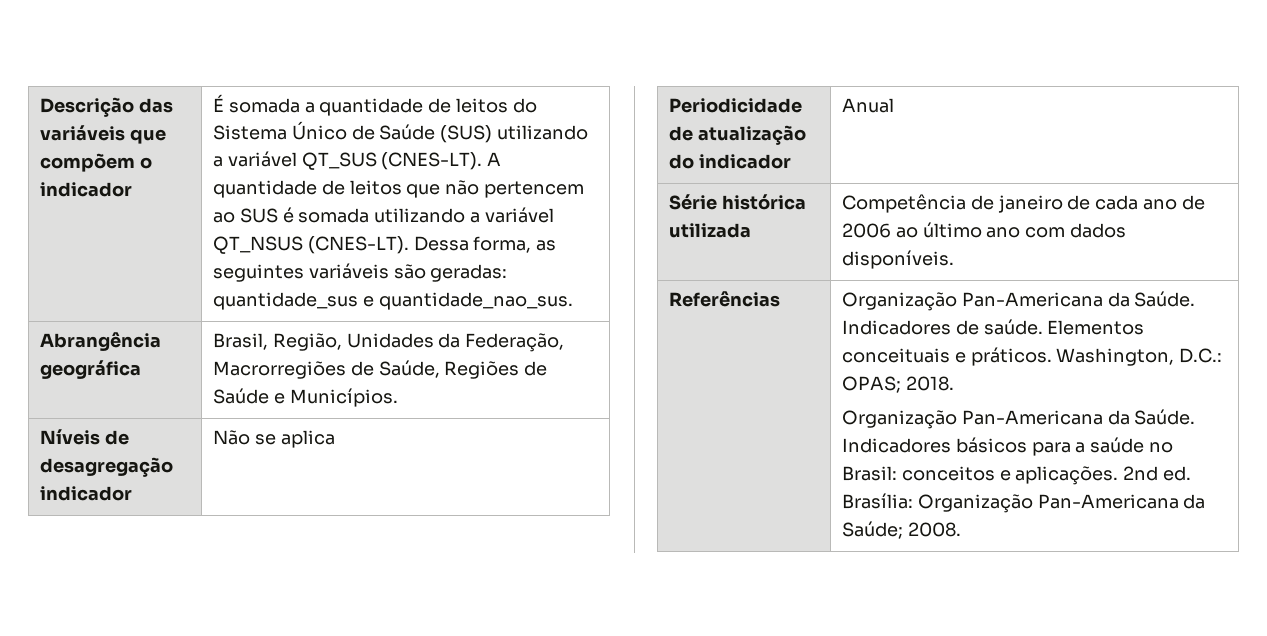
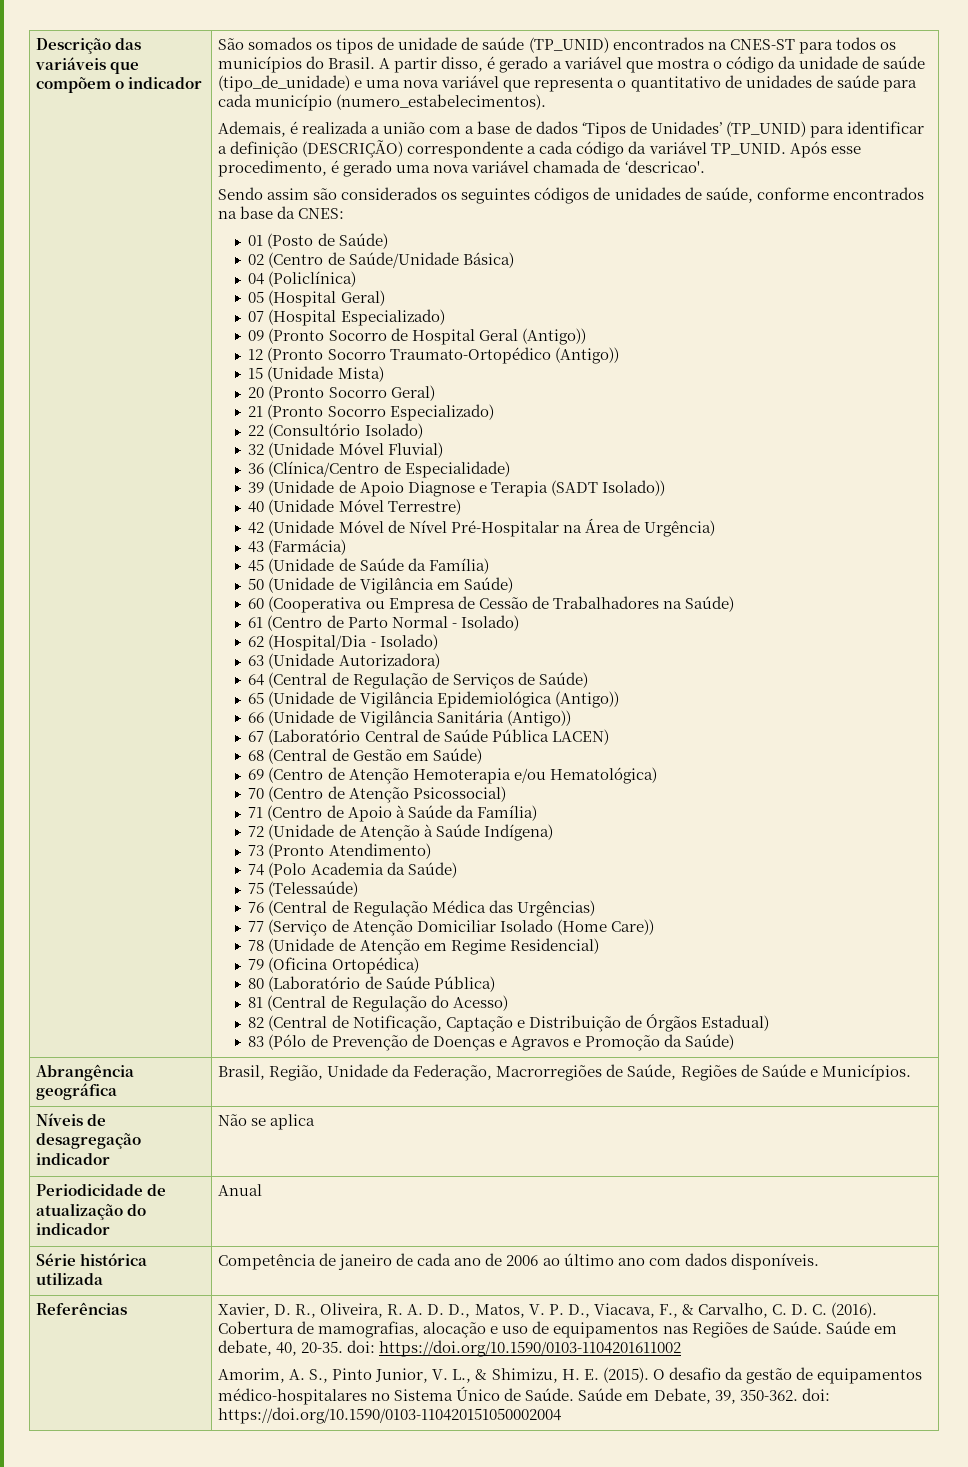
- É somada a quantidade de leitos do Sistema Único de Saúde (SUS) utilizando a variável QT_SUS (CNES-LT). A quantidade de leitos que não pertencem ao SUS é somada utilizando a variável QT_NSUS (CNES-LT). Dessa forma, as seguintes variáveis são geradas: quantidade_sus e quantidade_nao_sus.
+ São somados os tipos de unidade de saúde (TP_UNID) encontrados na CNES-ST para todos os municípios do Brasil. A partir disso, é gerado a variável que mostra o código da unidade de saúde (tipo_de_unidade) e uma nova variável que representa o quantitativo de unidades de saúde para cada município (numero_estabelecimentos).
+ Ademais, é realizada a união com a base de dados ‘Tipos de Unidades’ (TP_UNID) para identificar a definição (DESCRIÇÃO) correspondente a cada código da variável TP_UNID. Após esse procedimento, é gerado uma nova variável chamada de ‘descricao'.
+ Sendo assim são considerados os seguintes códigos de unidades de saúde, conforme encontrados na base da CNES:
+ 01 (Posto de Saúde)
+ 02 (Centro de Saúde/Unidade Básica)
+ 04 (Policlínica)
+ 05 (Hospital Geral)
+ 07 (Hospital Especializado)
+ 09 (Pronto Socorro de Hospital Geral (Antigo))
+ 12 (Pronto Socorro Traumato-Ortopédico (Antigo))
+ 15 (Unidade Mista)
+ 20 (Pronto Socorro Geral)
+ 21 (Pronto Socorro Especializado)
+ 22 (Consultório Isolado)
+ 32 (Unidade Móvel Fluvial)
+ 36 (Clínica/Centro de Especialidade)
+ 39 (Unidade de Apoio Diagnose e Terapia (SADT Isolado))
+ 40 (Unidade Móvel Terrestre)
+ 42 (Unidade Móvel de Nível Pré-Hospitalar na Área de Urgência)
+ 43 (Farmácia)
+ 45 (Unidade de Saúde da Família)
+ 50 (Unidade de Vigilância em Saúde)
+ 60 (Cooperativa ou Empresa de Cessão de Trabalhadores na Saúde)
+ 61 (Centro de Parto Normal - Isolado)
+ 62 (Hospital/Dia - Isolado)
+ 63 (Unidade Autorizadora)
+ 64 (Central de Regulação de Serviços de Saúde)
+ 65 (Unidade de Vigilância Epidemiológica (Antigo))
+ 66 (Unidade de Vigilância Sanitária (Antigo))
+ 67 (Laboratório Central de Saúde Pública LACEN)
+ 68 (Central de Gestão em Saúde)
+ 69 (Centro de Atenção Hemoterapia e/ou Hematológica)
+ 70 (Centro de Atenção Psicossocial)
+ 71 (Centro de Apoio à Saúde da Família)
+ 72 (Unidade de Atenção à Saúde Indígena)
+ 73 (Pronto Atendimento)
+ 74 (Polo Academia da Saúde)
+ 75 (Telessaúde)
+ 76 (Central de Regulação Médica das Urgências)
+ 77 (Serviço de Atenção Domiciliar Isolado (Home Care))
+ 78 (Unidade de Atenção em Regime Residencial)
+ 79 (Oficina Ortopédica)
+ 80 (Laboratório de Saúde Pública)
+ 81 (Central de Regulação do Acesso)
+ 82 (Central de Notificação, Captação e Distribuição de Órgãos Estadual)
+ 83 (Pólo de Prevenção de Doenças e Agravos e Promoção da Saúde)
- Abrangência geográfica | Brasil, Região, Unidades da Federação, Macrorregiões de Saúde, Regiões de Saúde e Municípios.
+ Abrangência geográfica | Brasil, Região, Unidade da Federação, Macrorregiões de Saúde, Regiões de Saúde e Municípios.
- Organização Pan-Americana da Saúde. Indicadores de saúde. Elementos conceituais e práticos. Washington, D.C.: OPAS; 2018.
- Organização Pan-Americana da Saúde. Indicadores básicos para a saúde no Brasil: conceitos e aplicações. 2nd ed. Brasília: Organização Pan-Americana da Saúde; 2008.
+ Xavier, D. R., Oliveira, R. A. D. D., Matos, V. P. D., Viacava, F., & Carvalho, C. D. C. (2016). Cobertura de mamografias, alocação e uso de equipamentos nas Regiões de Saúde. Saúde em debate, 40, 20-35. doi: https://doi.org/10.1590/0103-1104201611002
+ Amorim, A. S., Pinto Junior, V. L., & Shimizu, H. E. (2015). O desafio da gestão de equipamentos médico-hospitalares no Sistema Único de Saúde. Saúde em Debate, 39, 350-362. doi: https://doi.org/10.1590/0103-110420151050002004

